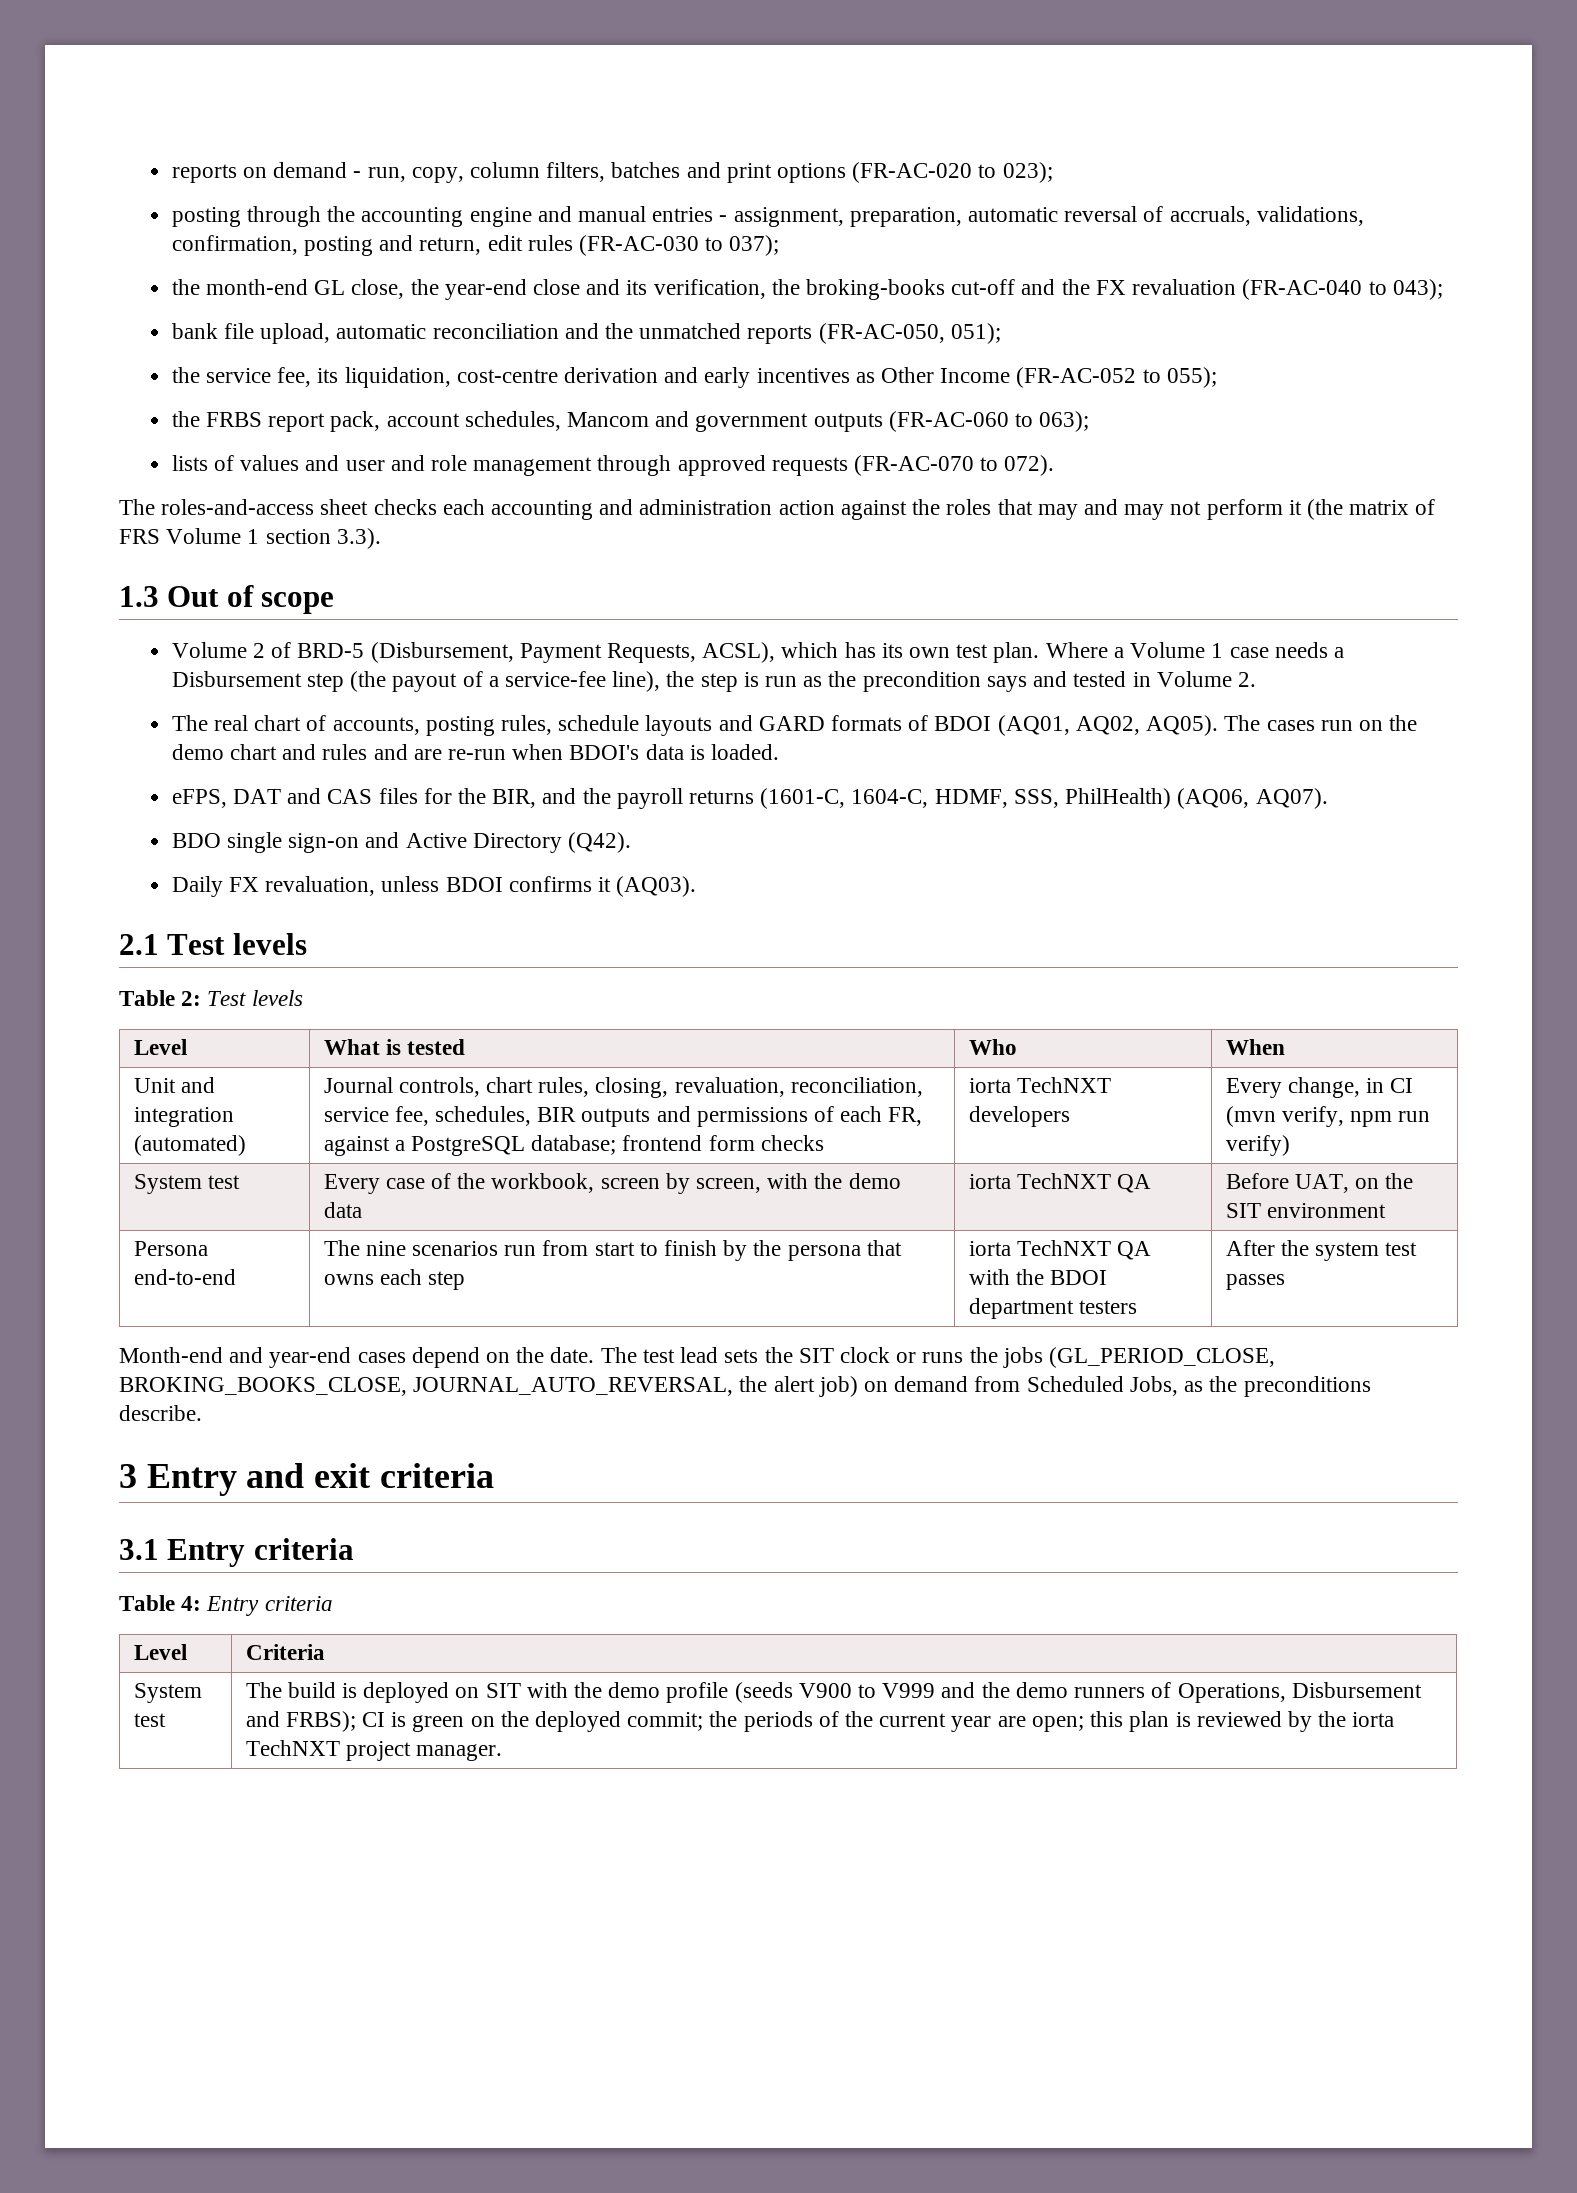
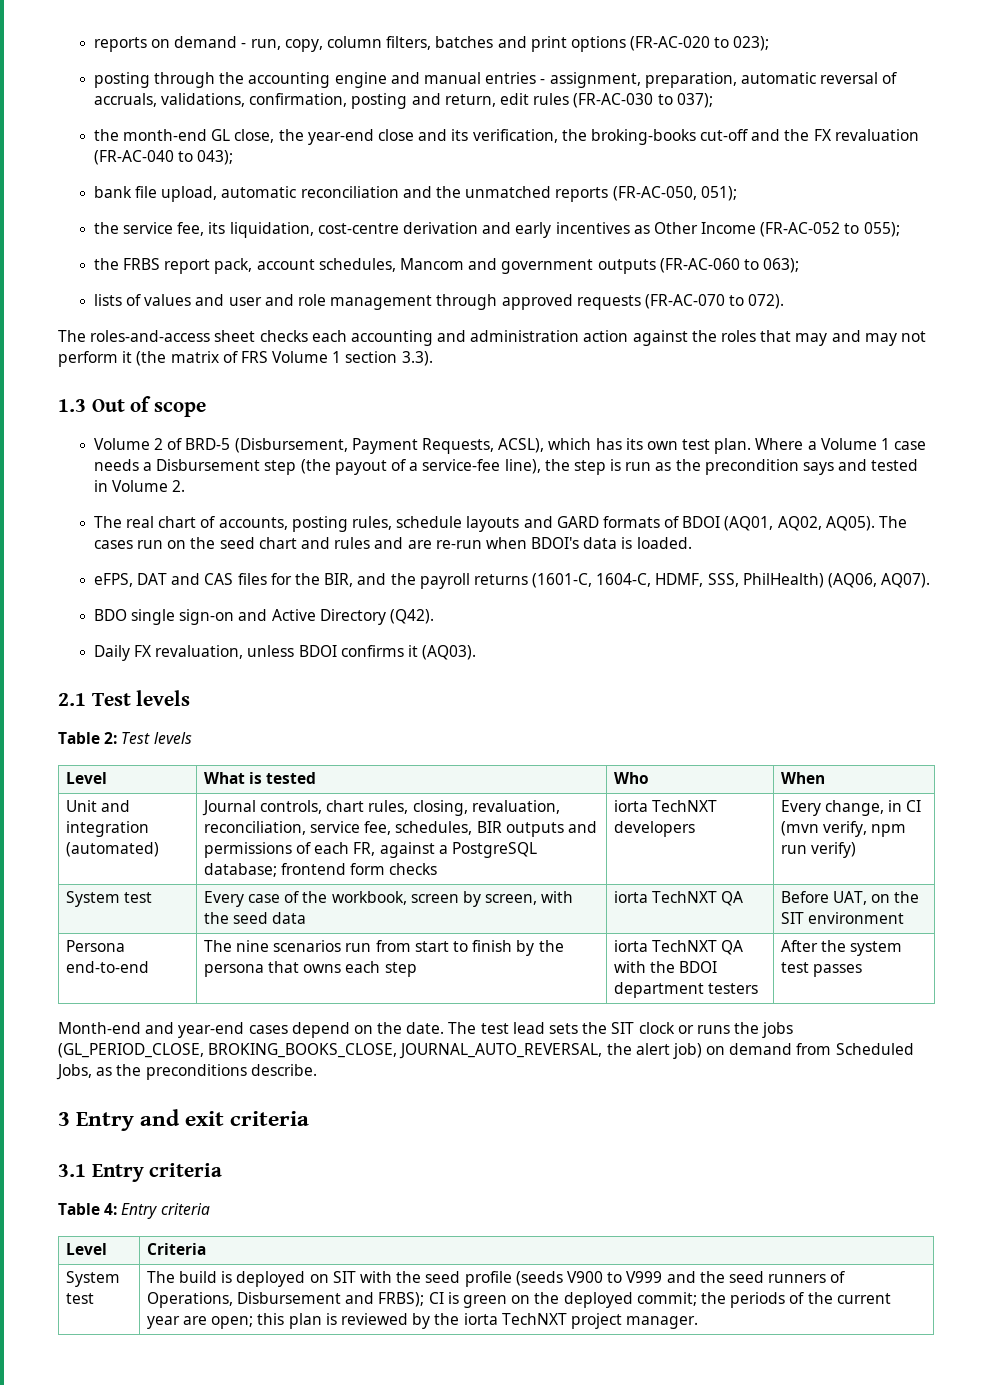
- The cases run on the demo chart and rules and are re-run when BDOI's data is loaded.
+ The cases run on the seed chart and rules and are re-run when BDOI's data is loaded.
- System test | Every case of the workbook, screen by screen, with the demo data | iorta TechNXT QA | Before UAT, on the SIT environment
+ System test | Every case of the workbook, screen by screen, with the seed data | iorta TechNXT QA | Before UAT, on the SIT environment
- The build is deployed on SIT with the demo profile (seeds V900 to V999 and the demo runners of Operations, Disbursement and FRBS); CI is green on the deployed commit; the periods of the current year are open; this plan is reviewed by the iorta TechNXT project manager.
+ The build is deployed on SIT with the seed profile (seeds V900 to V999 and the seed runners of Operations, Disbursement and FRBS); CI is green on the deployed commit; the periods of the current year are open; this plan is reviewed by the iorta TechNXT project manager.

